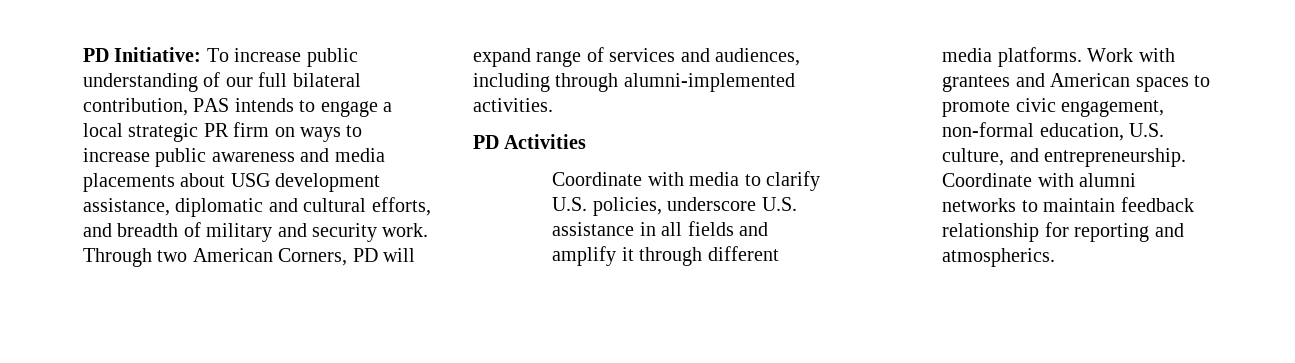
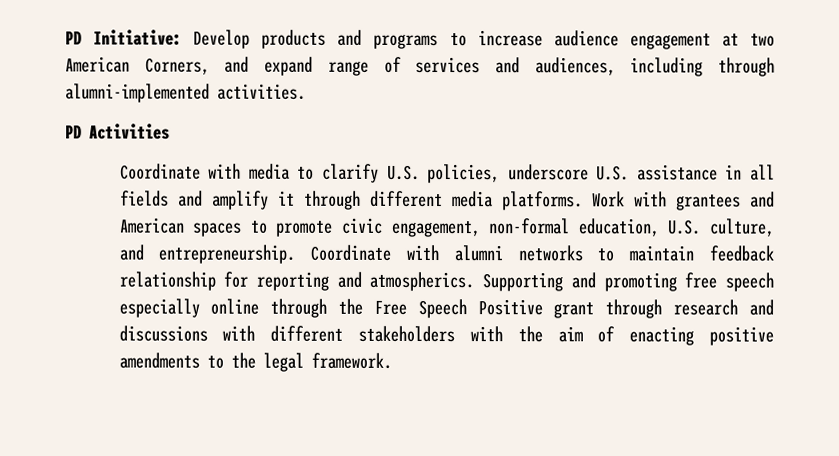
- PD Initiative: To increase public understanding of our full bilateral contribution, PAS intends to engage a local strategic PR firm on ways to increase public awareness and media placements about USG development assistance, diplomatic and cultural efforts, and breadth of military and security work. Through two American Corners, PD will expand range of services and audiences, including through alumni-implemented activities.
+ PD Initiative: Develop products and programs to increase audience engagement at two American Corners, and expand range of services and audiences, including through alumni-implemented activities.
+ Supporting and promoting free speech especially online through the Free Speech Positive grant through research and discussions with different stakeholders with the aim of enacting positive amendments to the legal framework.

